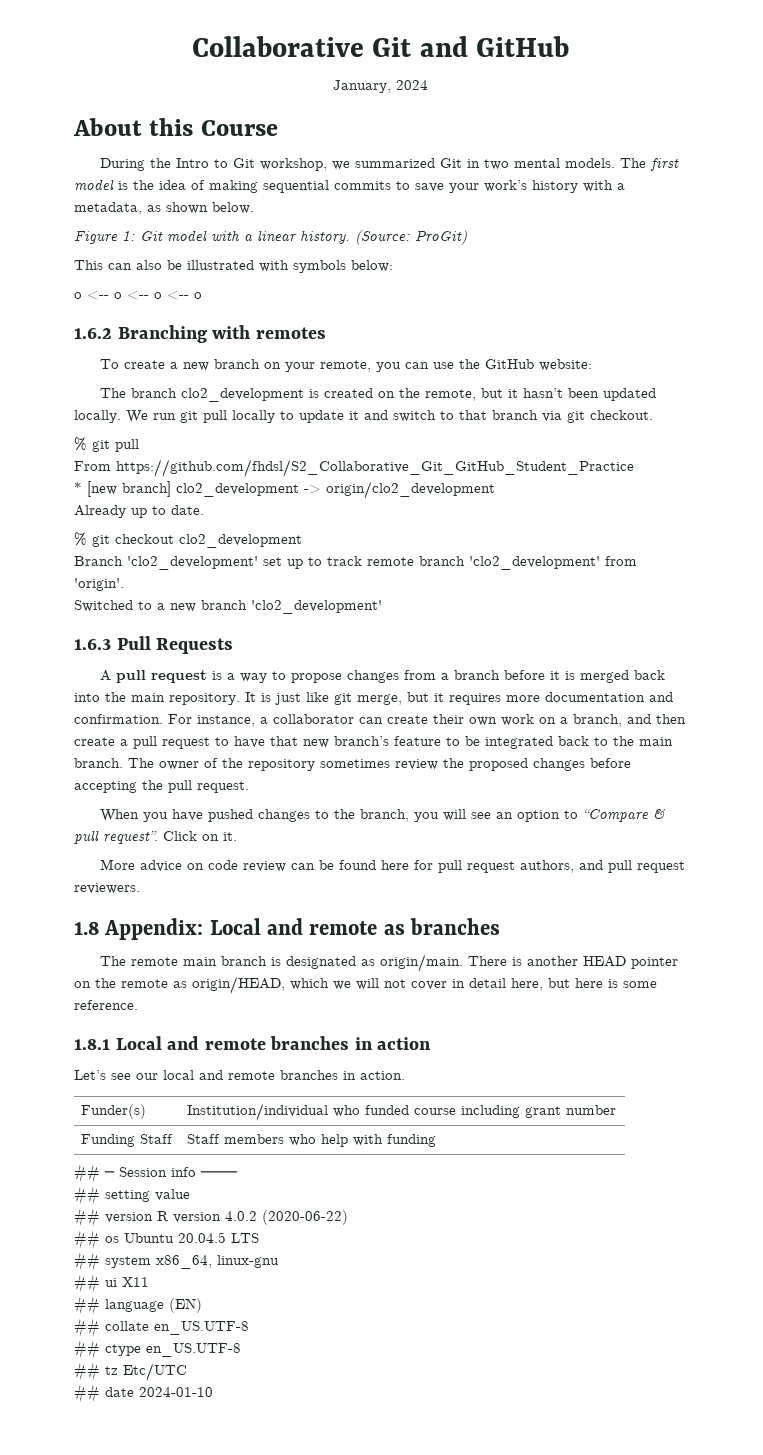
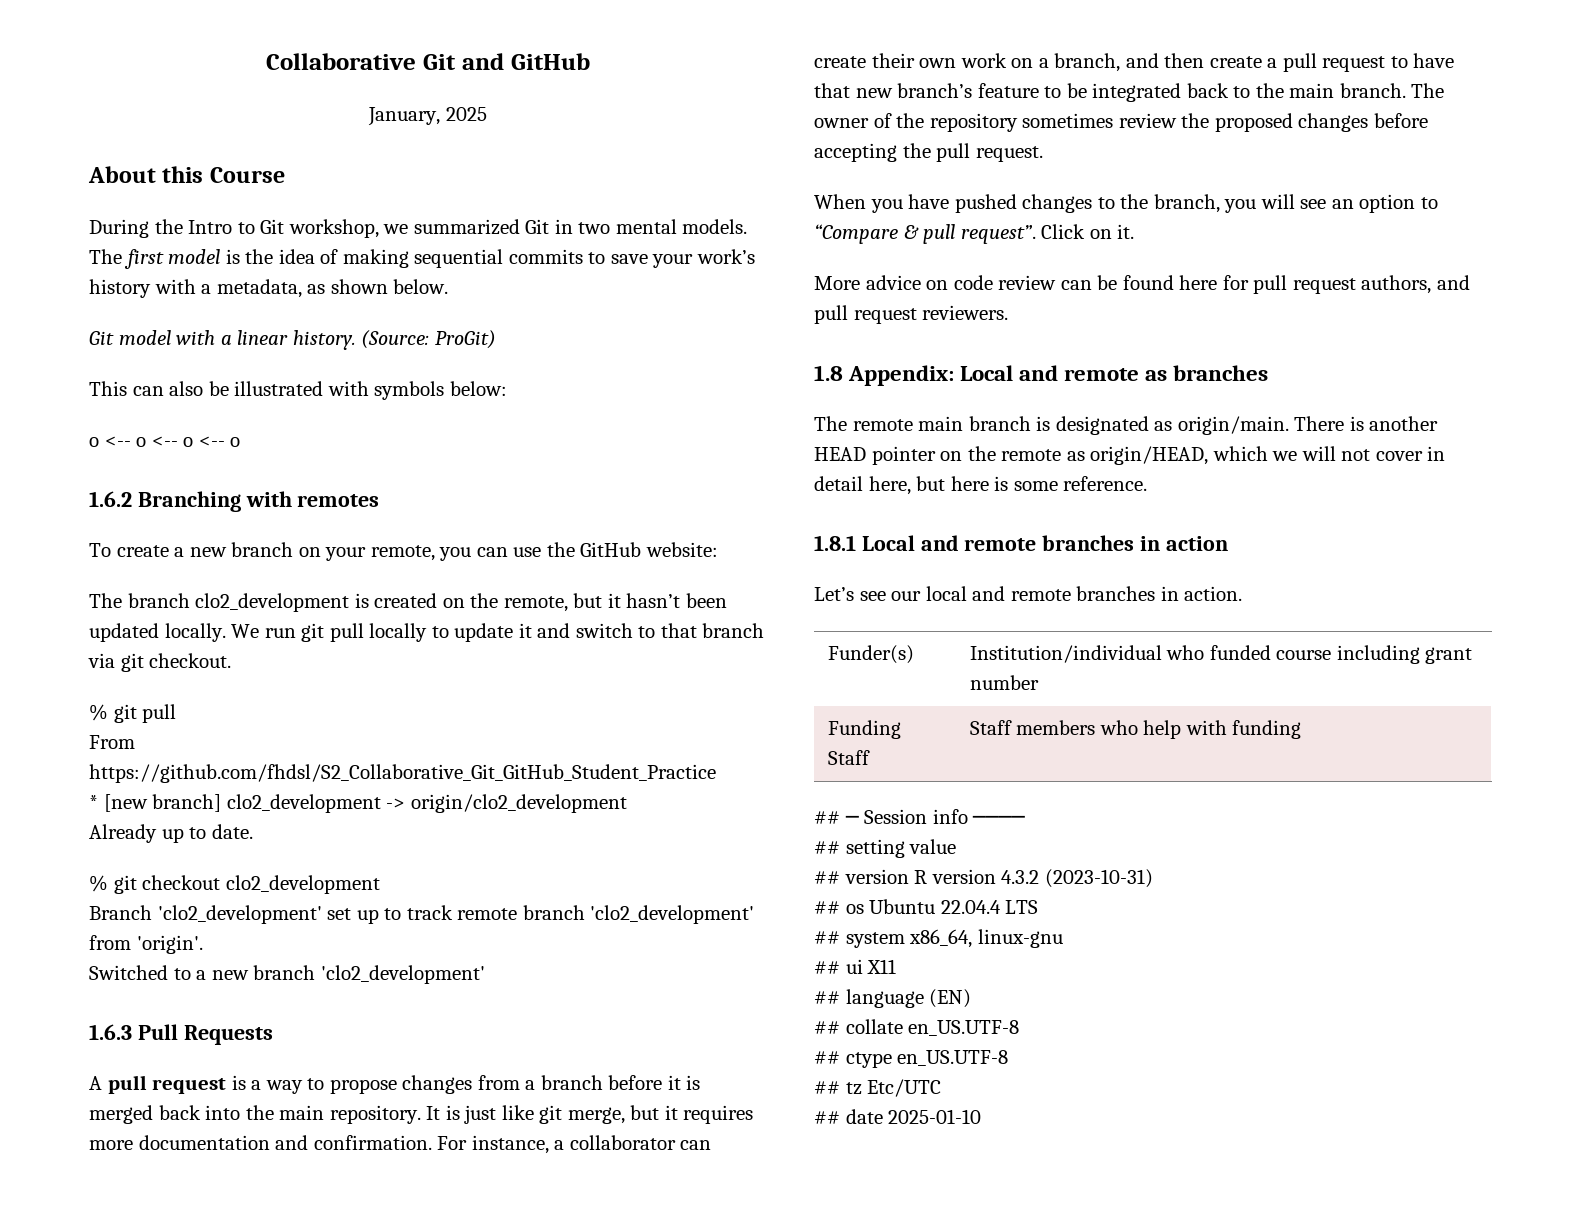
- January, 2024
+ January, 2025
- Figure 1: Git model with a linear history.
+ Git model with a linear history.
- ## version R version 4.0.2 (2020-06-22)
+ ## version R version 4.3.2 (2023-10-31)
- ## os Ubuntu 20.04.5 LTS
+ ## os Ubuntu 22.04.4 LTS
- ## date 2024-01-10
+ ## date 2025-01-10

